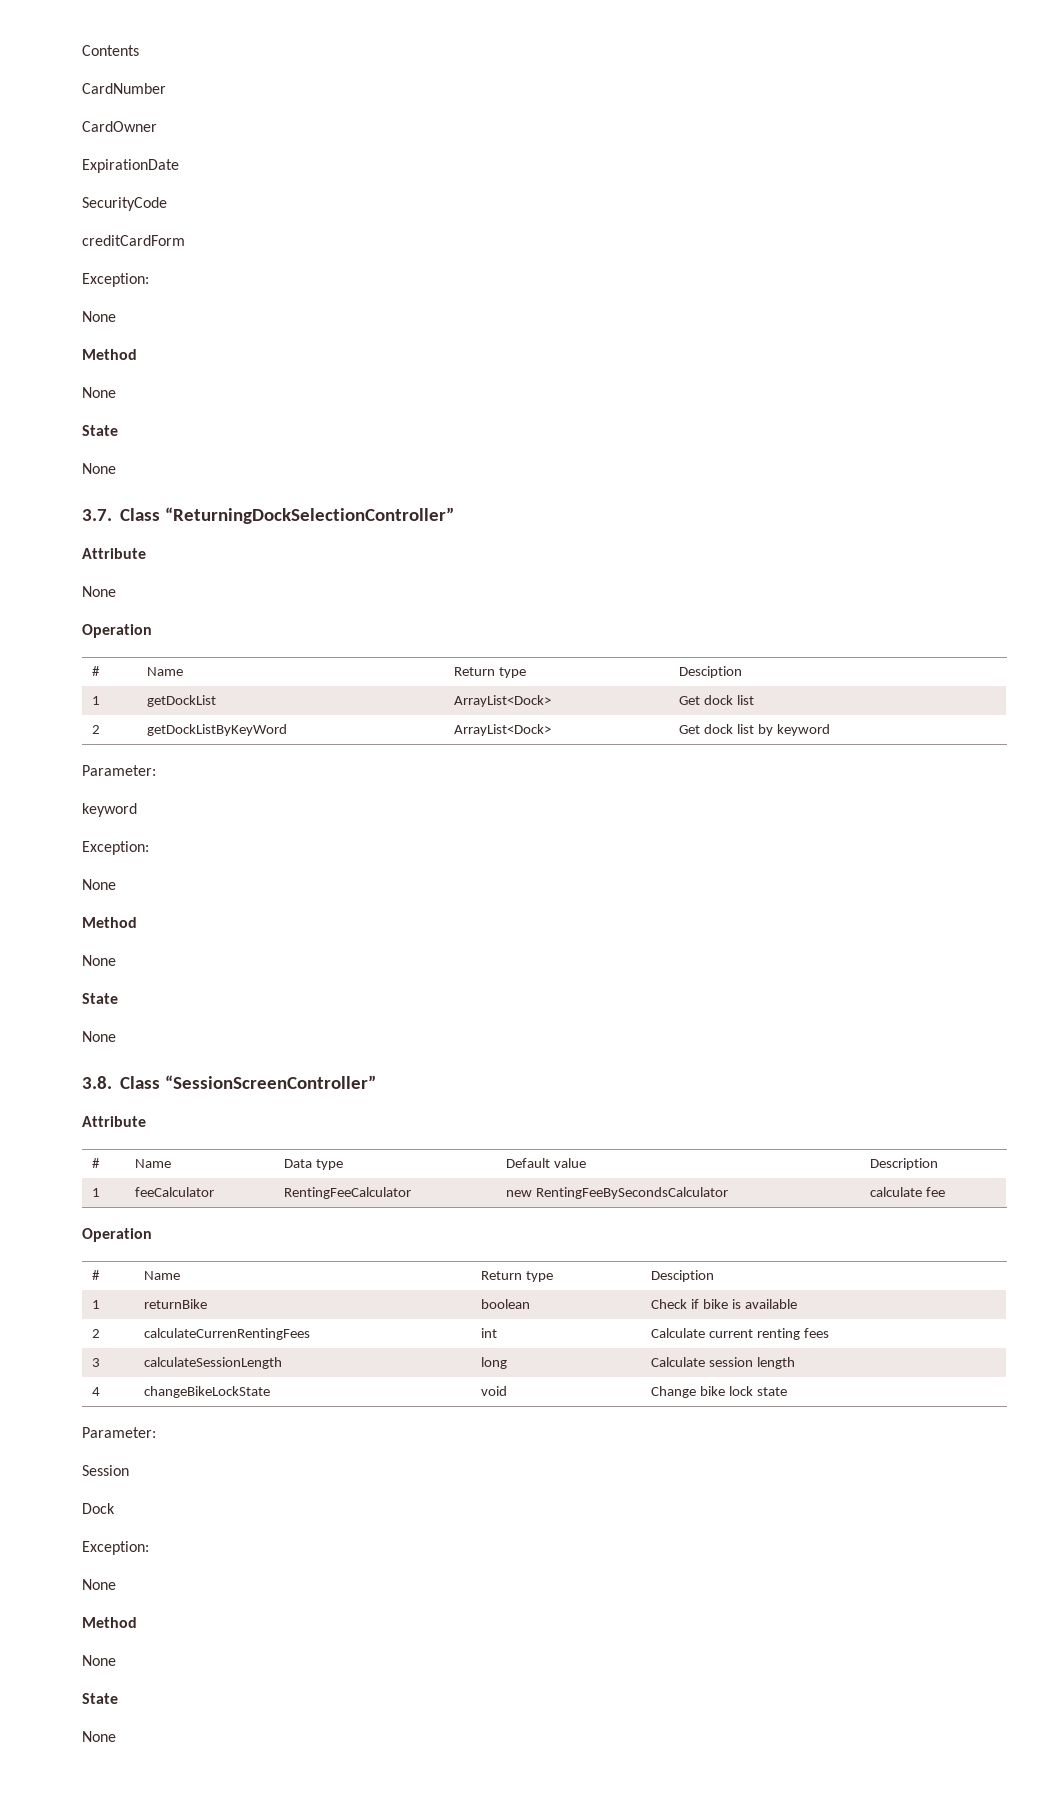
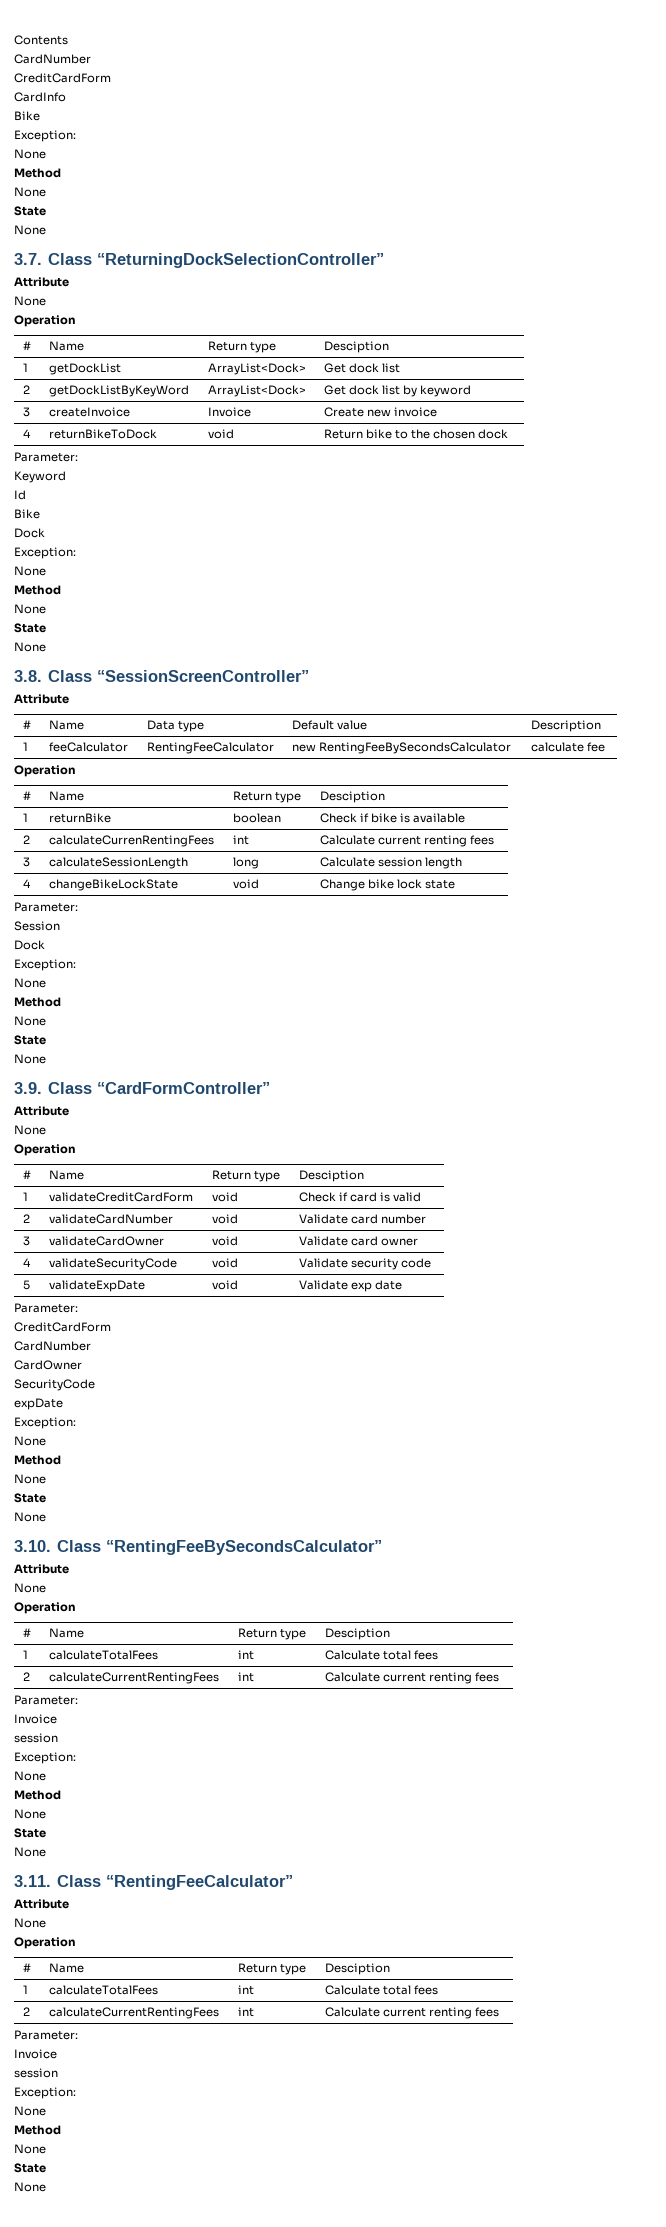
  Contents
  CardNumber
- CardOwner
- ExpirationDate
- SecurityCode
- creditCardForm
+ CreditCardForm
+ CardInfo
+ Bike
  2 | getDockListByKeyWord | ArrayList<Dock> | Get dock list by keyword
+ 3 | createInvoice | Invoice | Create new invoice
+ 4 | returnBikeToDock | void | Return bike to the chosen dock
  Parameter:
- keyword
+ Keyword
+ Id
+ Bike
+ Dock
+ 3.9. Class “CardFormController”
+ Attribute
+ None
+ Operation
+ # | Name | Return type | Desciption
+ 1 | validateCreditCardForm | void | Check if card is valid
+ 2 | validateCardNumber | void | Validate card number
+ 3 | validateCardOwner | void | Validate card owner
+ 4 | validateSecurityCode | void | Validate security code
+ 5 | validateExpDate | void | Validate exp date
+ Parameter:
+ CreditCardForm
+ CardNumber
+ CardOwner
+ SecurityCode
+ expDate
+ Exception:
+ None
+ Method
+ None
+ State
+ None
+ 3.10. Class “RentingFeeBySecondsCalculator”
+ Attribute
+ None
+ Operation
+ # | Name | Return type | Desciption
+ 1 | calculateTotalFees | int | Calculate total fees
+ 2 | calculateCurrentRentingFees | int | Calculate current renting fees
+ Parameter:
+ Invoice
+ session
+ Exception:
+ None
+ Method
+ None
+ State
+ None
+ 3.11. Class “RentingFeeCalculator”
+ Attribute
+ None
+ Operation
+ # | Name | Return type | Desciption
+ 1 | calculateTotalFees | int | Calculate total fees
+ 2 | calculateCurrentRentingFees | int | Calculate current renting fees
+ Parameter:
+ Invoice
+ session
+ Exception:
+ None
+ Method
+ None
+ State
+ None

